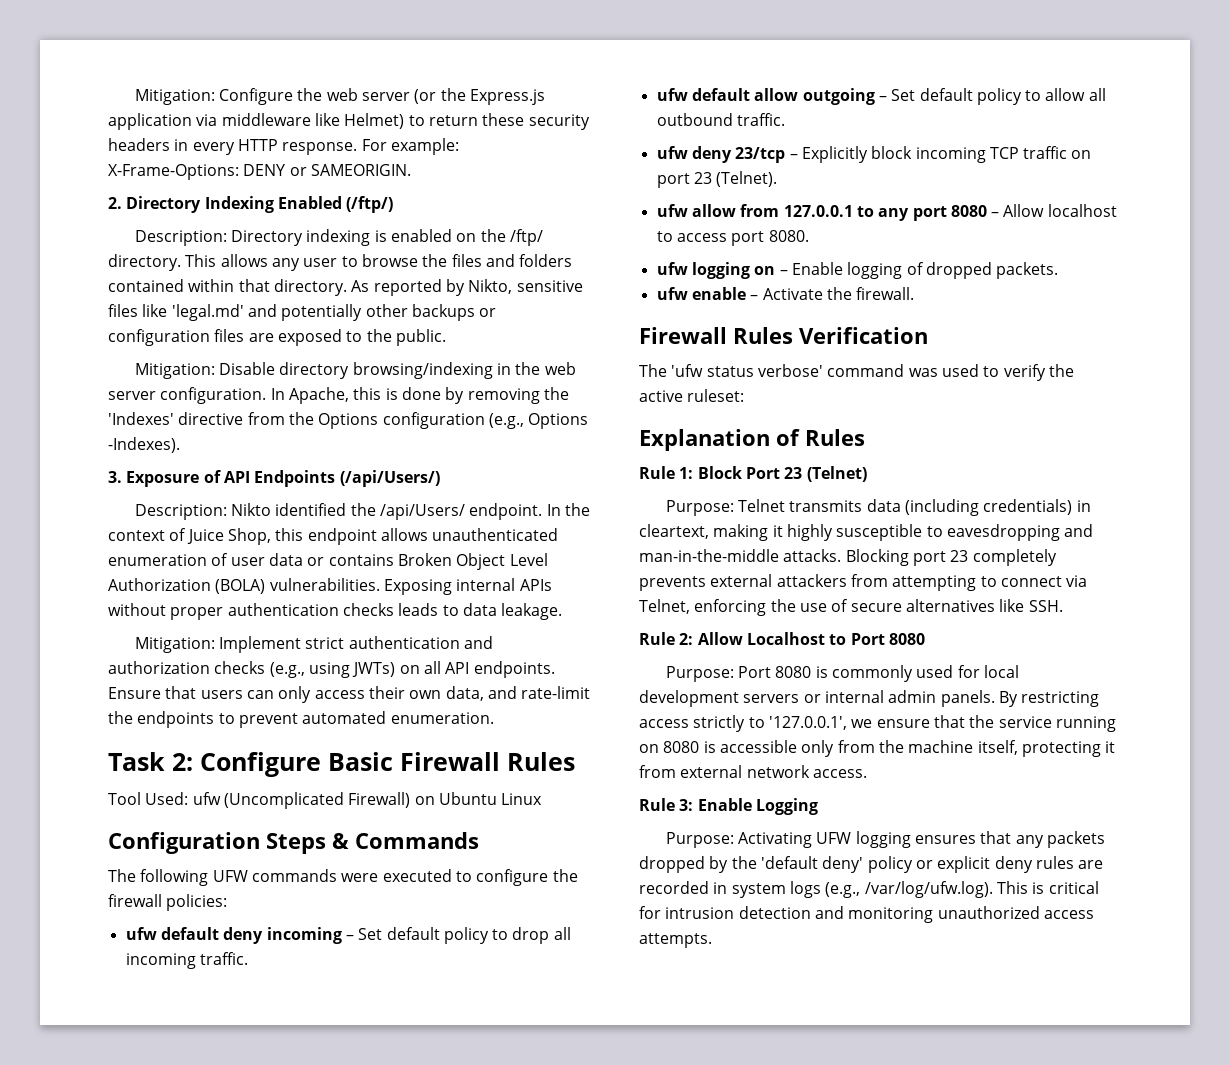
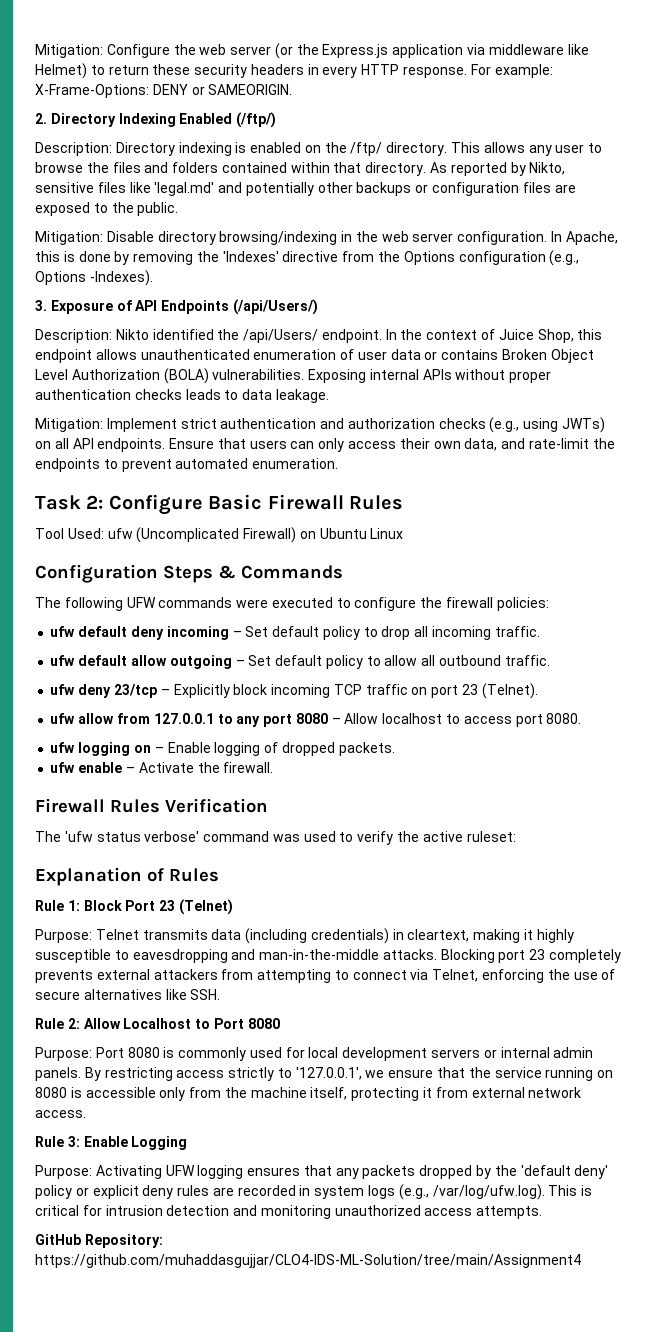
+ GitHub Repository: https://github.com/muhaddasgujjar/CLO4-IDS-ML-Solution/tree/main/Assignment4

